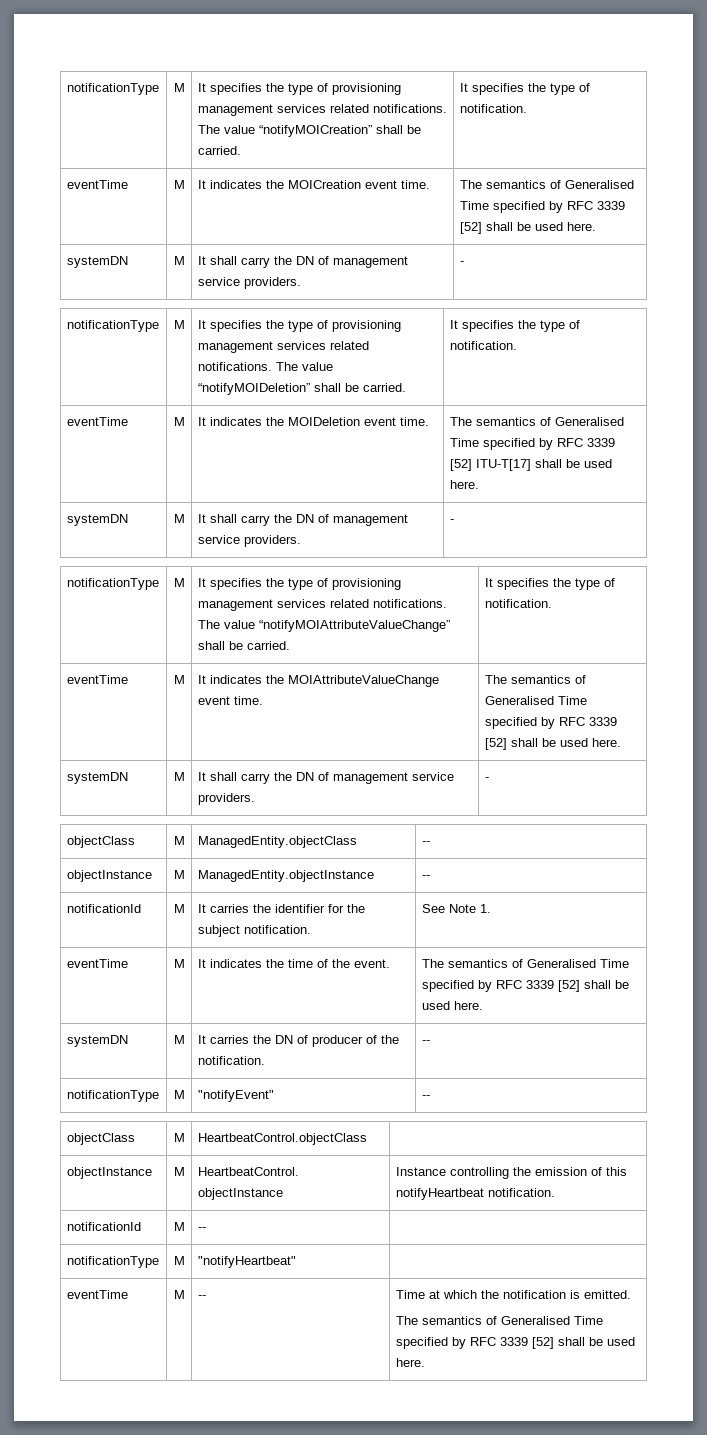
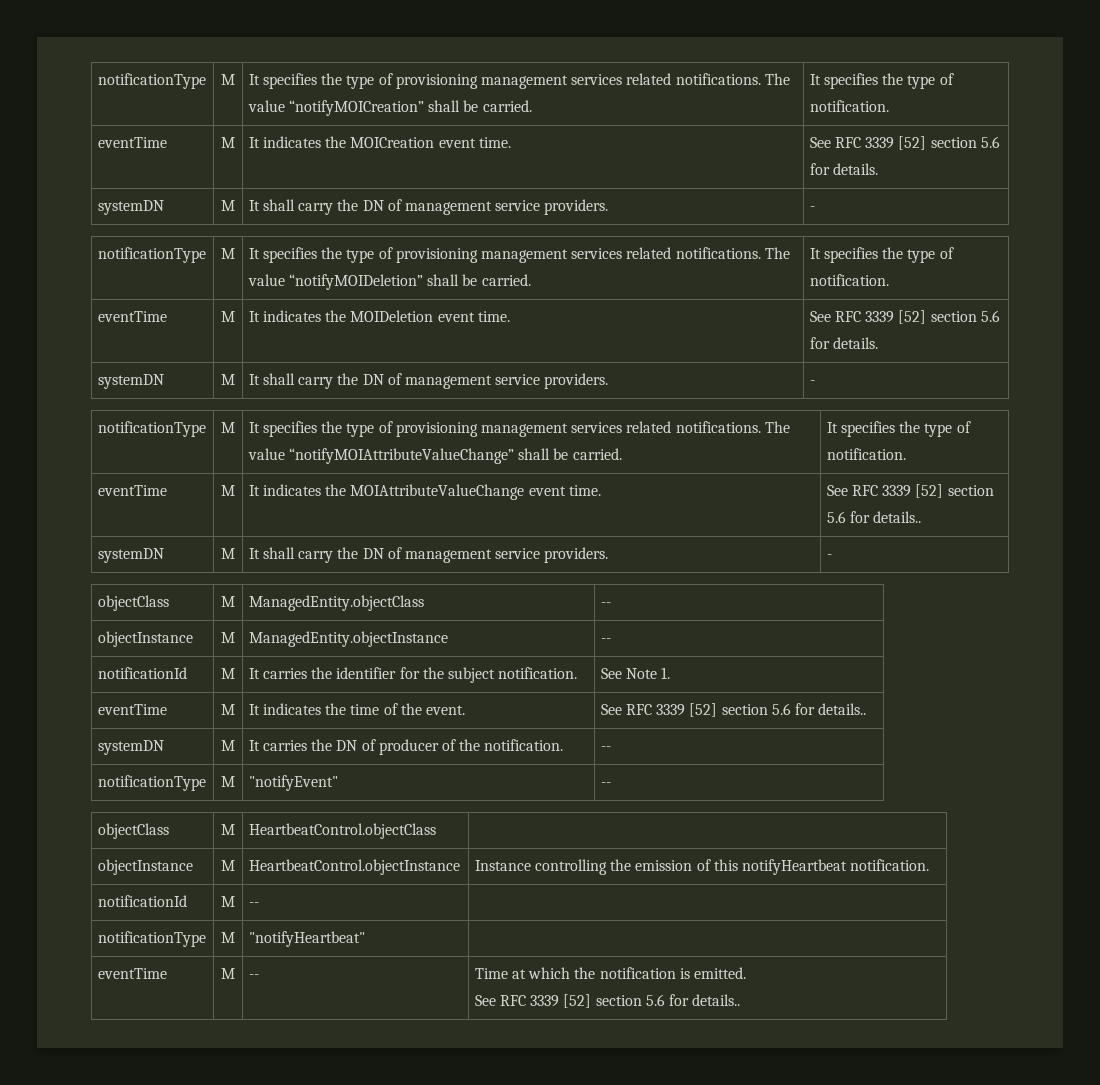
- eventTime | M | It indicates the MOICreation event time. | The semantics of Generalised Time specified by RFC 3339 [52] shall be used here.
+ eventTime | M | It indicates the MOICreation event time. | See RFC 3339 [52] section 5.6 for details.
- eventTime | M | It indicates the MOIDeletion event time. | The semantics of Generalised Time specified by RFC 3339 [52] ITU-T[17] shall be used here.
+ eventTime | M | It indicates the MOIDeletion event time. | See RFC 3339 [52] section 5.6 for details.
- eventTime | M | It indicates the MOIAttributeValueChange event time. | The semantics of Generalised Time specified by RFC 3339 [52] shall be used here.
+ eventTime | M | It indicates the MOIAttributeValueChange event time. | See RFC 3339 [52] section 5.6 for details..
- eventTime | M | It indicates the time of the event. | The semantics of Generalised Time specified by RFC 3339 [52] shall be used here.
+ eventTime | M | It indicates the time of the event. | See RFC 3339 [52] section 5.6 for details..
  eventTime | M | -- | Time at which the notification is emitted.
- The semantics of Generalised Time specified by RFC 3339 [52] shall be used here.
+ See RFC 3339 [52] section 5.6 for details..

